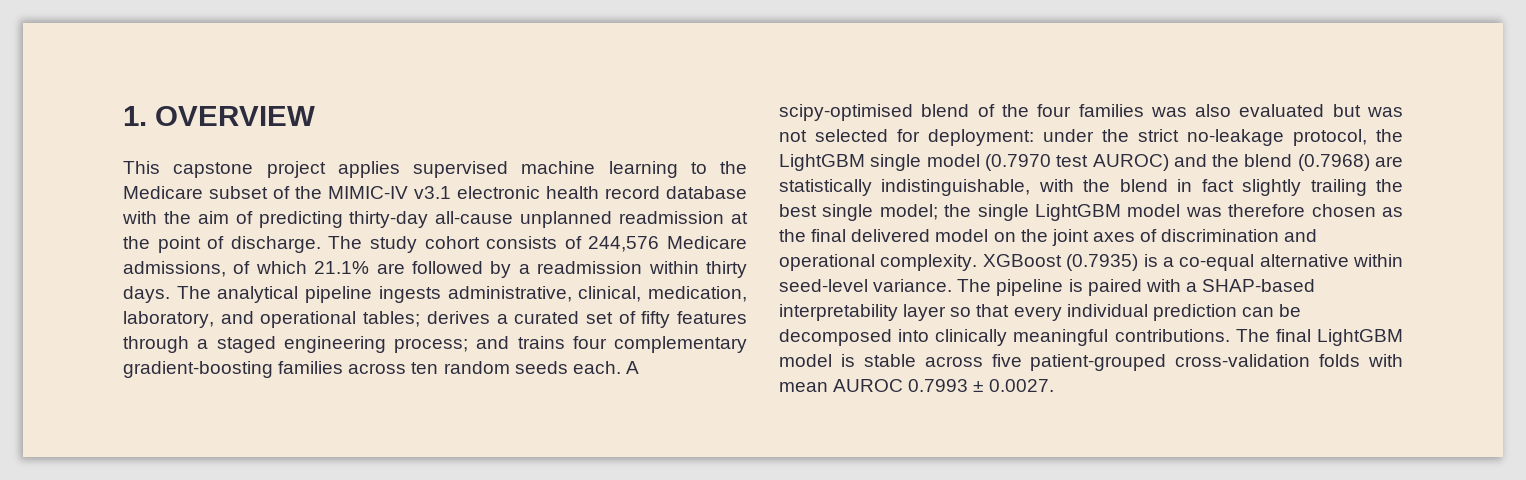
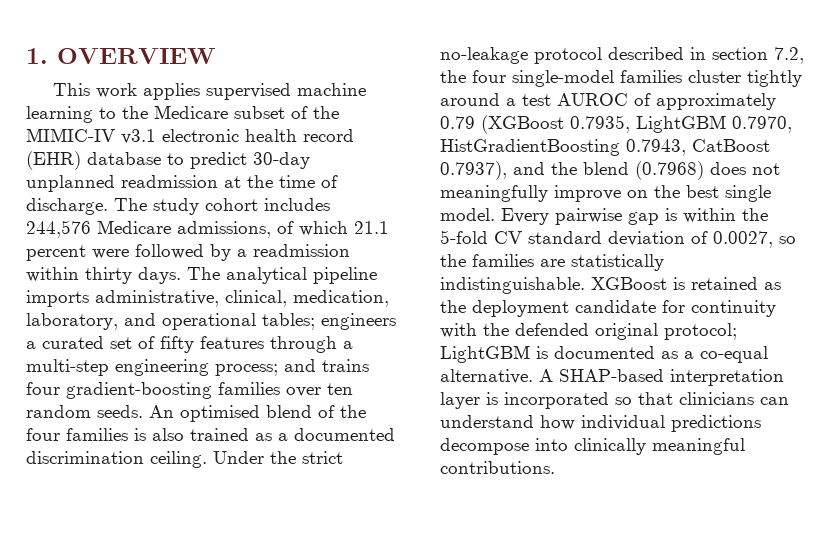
- This capstone project applies supervised machine learning to the Medicare subset of the MIMIC-IV v3.1 electronic health record database with the aim of predicting thirty-day all-cause unplanned readmission at the point of discharge.
+ This work applies supervised machine learning to the Medicare subset of the MIMIC-IV v3.1 electronic health record (EHR) database to predict 30-day unplanned readmission at the time of discharge.
- The study cohort consists of 244,576 Medicare admissions, of which 21.1% are followed by a readmission within thirty days.
+ The study cohort includes 244,576 Medicare admissions, of which 21.1 percent were followed by a readmission within thirty days.
- The analytical pipeline ingests administrative, clinical, medication, laboratory, and operational tables; derives a curated set of fifty features through a staged engineering process; and trains four complementary gradient-boosting families across ten random seeds each. A scipy-optimised blend of the four families was also evaluated but was not selected for deployment: under the strict no-leakage protocol, the LightGBM single model (0.7970 test AUROC) and the blend (0.7968) are statistically indistinguishable, with the blend in fact slightly trailing the best single model; the single LightGBM model was therefore chosen as the final delivered model on the joint axes of discrimination and operational complexity. XGBoost (0.7935) is a co-equal alternative within seed-level variance. The pipeline is paired with a SHAP-based interpretability layer so that every individual prediction can be decomposed into clinically meaningful contributions. The final LightGBM model is stable across five patient-grouped cross-validation folds with mean AUROC 0.7993 ± 0.0027.
+ The analytical pipeline imports administrative, clinical, medication, laboratory, and operational tables; engineers a curated set of fifty features through a multi-step engineering process; and trains four gradient-boosting families over ten random seeds. An optimised blend of the four families is also trained as a documented discrimination ceiling. Under the strict no-leakage protocol described in section 7.2, the four single-model families cluster tightly around a test AUROC of approximately 0.79 (XGBoost 0.7935, LightGBM 0.7970, HistGradientBoosting 0.7943, CatBoost 0.7937), and the blend (0.7968) does not meaningfully improve on the best single model. Every pairwise gap is within the 5-fold CV standard deviation of 0.0027, so the families are statistically indistinguishable. XGBoost is retained as the deployment candidate for continuity with the defended original protocol; LightGBM is documented as a co-equal alternative. A SHAP-based interpretation layer is incorporated so that clinicians can understand how individual predictions decompose into clinically meaningful contributions.

